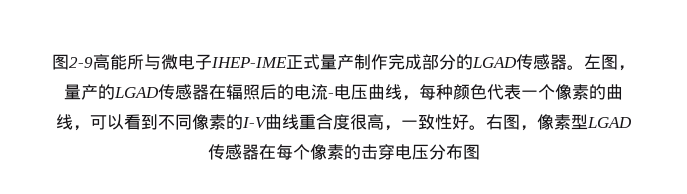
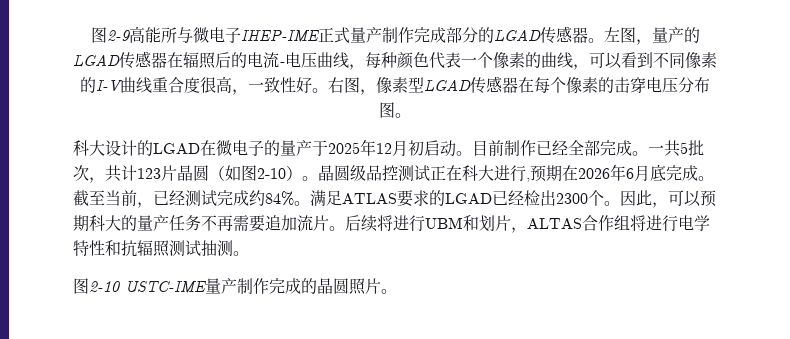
- 右图，像素型LGAD传感器在每个像素的击穿电压分布图
+ 右图，像素型LGAD传感器在每个像素的击穿电压分布图。
+ 科大设计的LGAD在微电子的量产于2025年12月初启动。目前制作已经全部完成。一共5批次，共计123片晶圆（如图2-10）。晶圆级品控测试正在科大进行,预期在2026年6月底完成。截至当前，已经测试完成约84%。满足ATLAS要求的LGAD已经检出2300个。因此，可以预期科大的量产任务不再需要追加流片。后续将进行UBM和划片，ALTAS合作组将进行电学特性和抗辐照测试抽测。
+ 图2-10 USTC-IME量产制作完成的晶圆照片。

